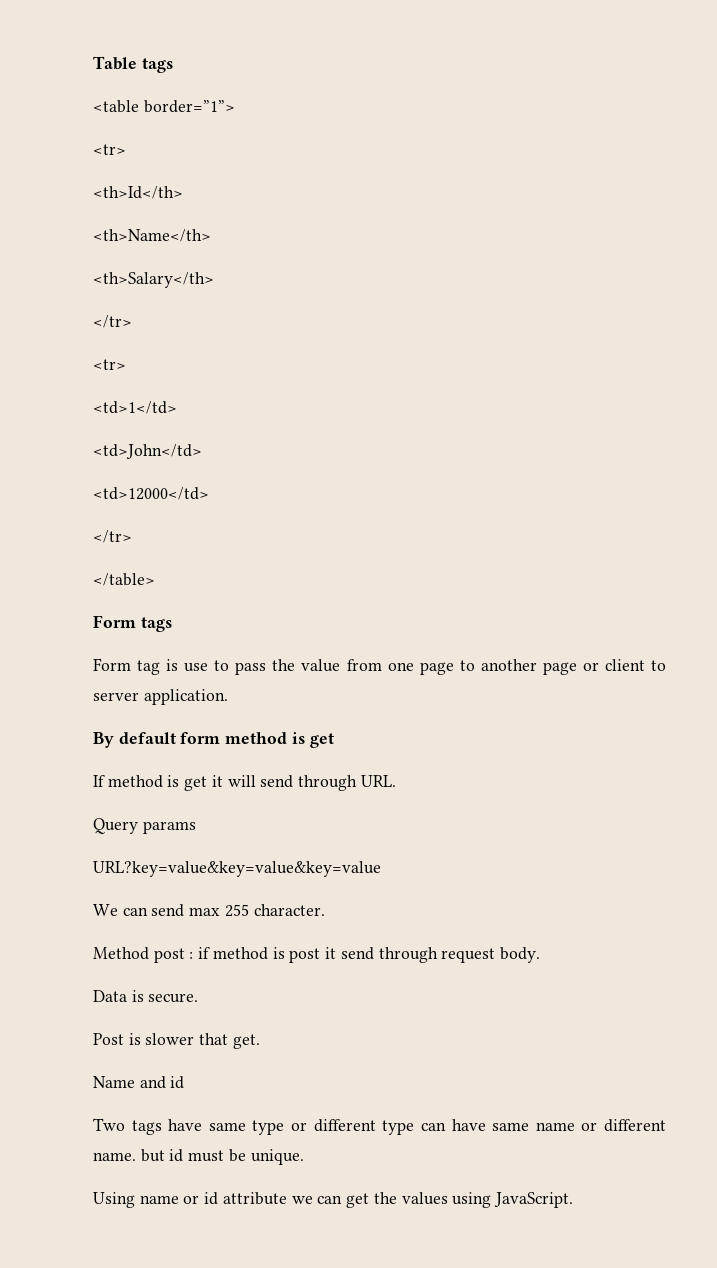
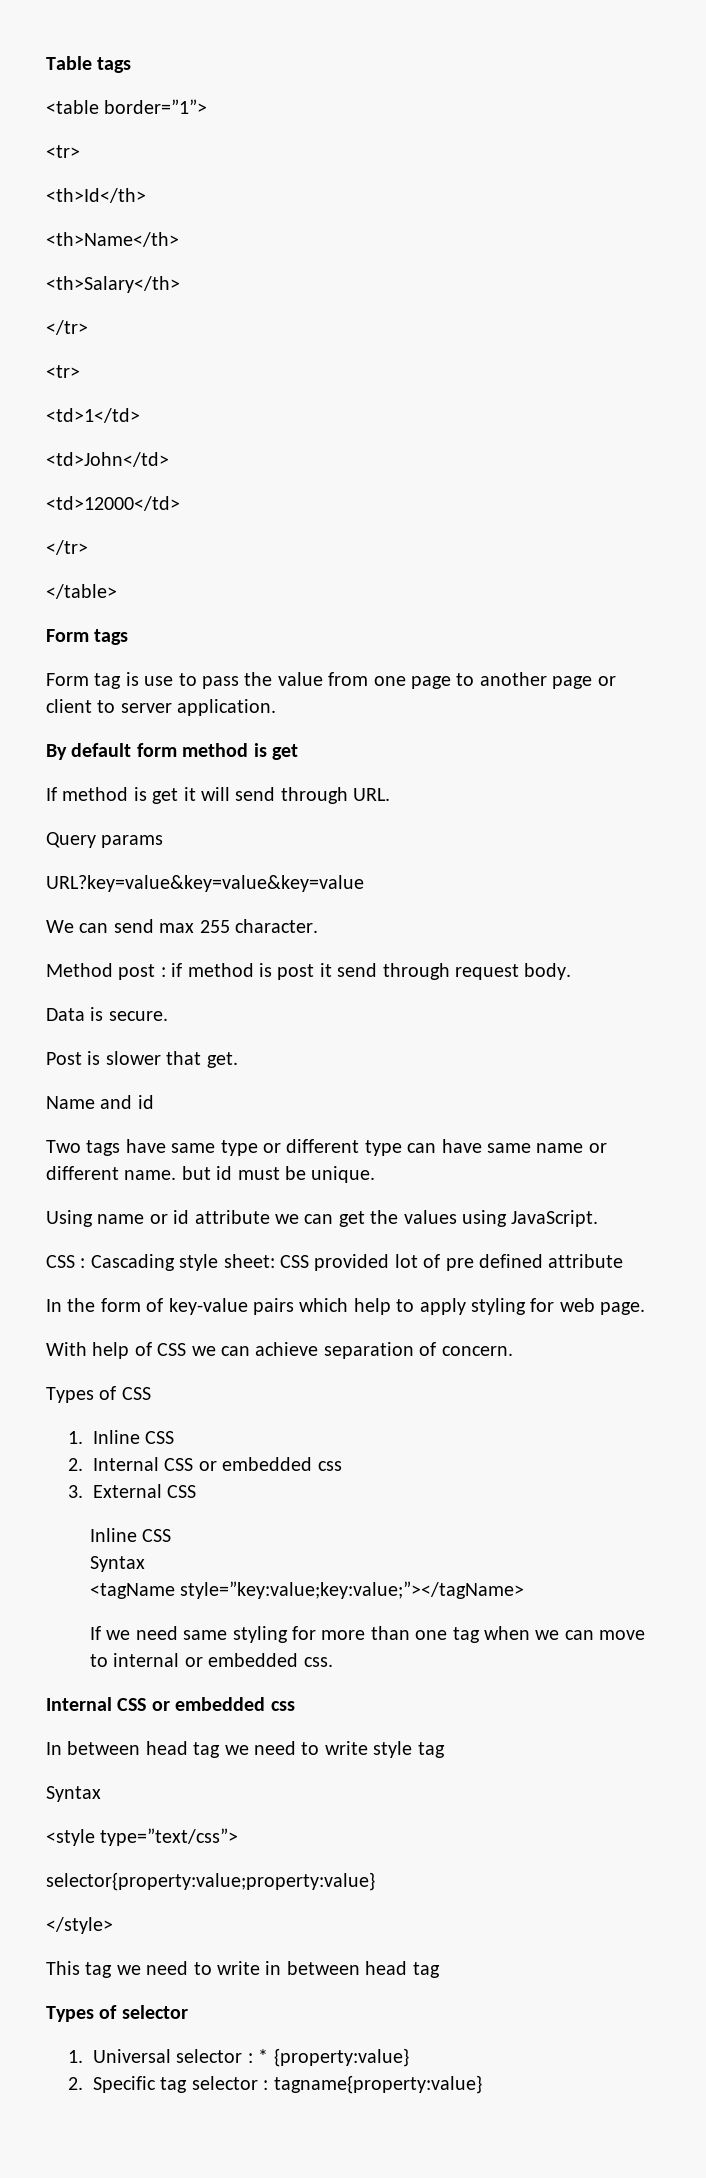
+ CSS : Cascading style sheet: CSS provided lot of pre defined attribute
+ In the form of key-value pairs which help to apply styling for web page.
+ With help of CSS we can achieve separation of concern.
+ Types of CSS
+ 1. Inline CSS
+ 2. Internal CSS or embedded css
+ 3. External CSS
+ Inline CSS
+ Syntax
+ <tagName style=”key:value;key:value;”></tagName>
+ If we need same styling for more than one tag when we can move to internal or embedded css.
+ Internal CSS or embedded css
+ In between head tag we need to write style tag
+ Syntax
+ <style type=”text/css”>
+ selector{property:value;property:value}
+ </style>
+ This tag we need to write in between head tag
+ Types of selector
+ 1. Universal selector : * {property:value}
+ 2. Specific tag selector : tagname{property:value}

